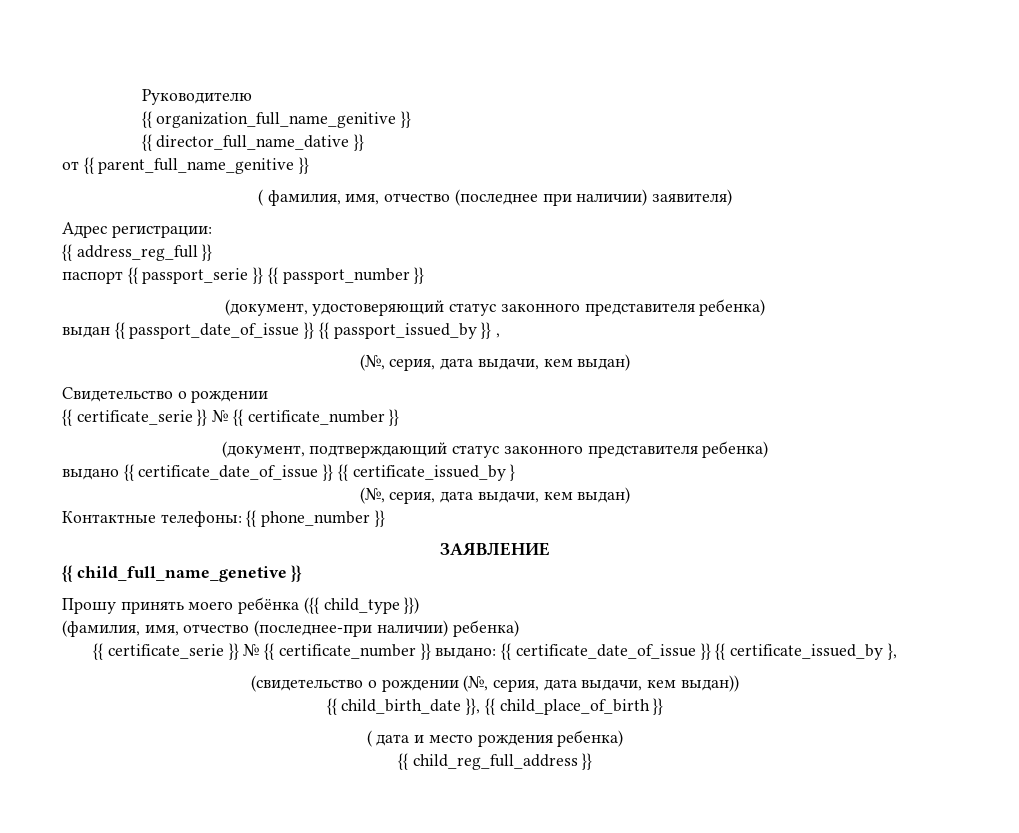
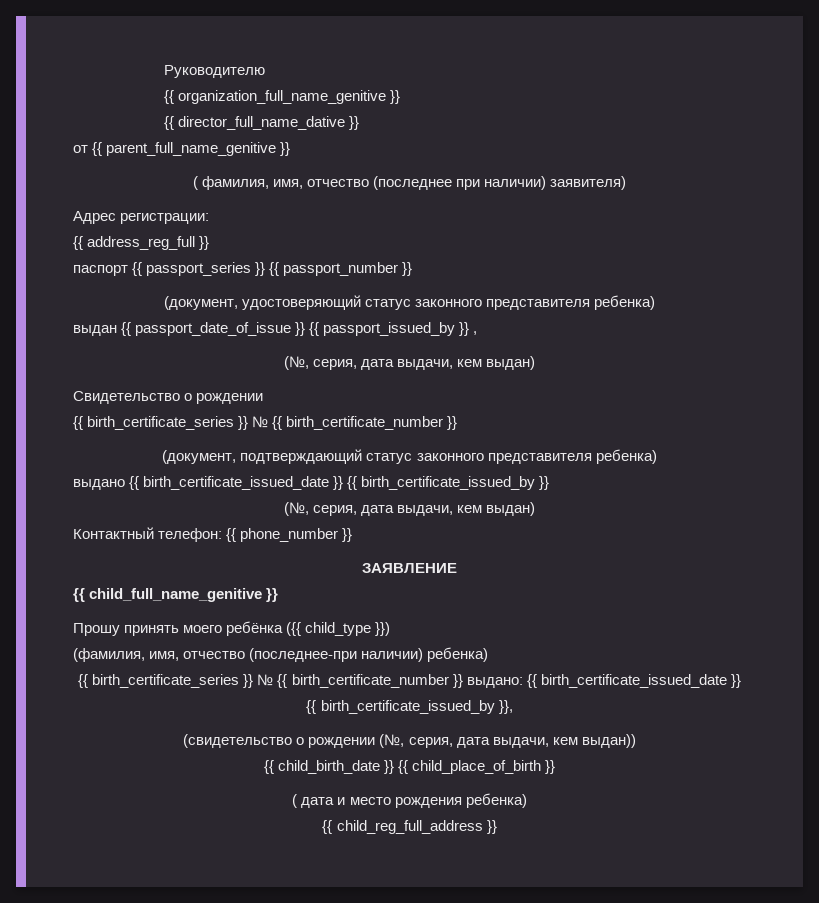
- паспорт {{ passport_serie }} {{ passport_number }}
+ паспорт {{ passport_series }} {{ passport_number }}
  Свидетельство о рождении
- {{ certificate_serie }} № {{ certificate_number }}
+ {{ birth_certificate_series }} № {{ birth_certificate_number }}
- выдано {{ certificate_date_of_issue }} {{ certificate_issued_by }
+ выдано {{ birth_certificate_issued_date }} {{ birth_certificate_issued_by }}
  (№, серия, дата выдачи, кем выдан)
- Контактные телефоны: {{ phone_number }}
+ Контактный телефон: {{ phone_number }}
- {{ child_full_name_genetive }}
+ {{ child_full_name_genitive }}
- {{ certificate_serie }} № {{ certificate_number }} выдано: {{ certificate_date_of_issue }} {{ certificate_issued_by },
+ {{ birth_certificate_series }} № {{ birth_certificate_number }} выдано: {{ birth_certificate_issued_date }} {{ birth_certificate_issued_by }},
- {{ child_birth_date }}, {{ child_place_of_birth }}
+ {{ child_birth_date }} {{ child_place_of_birth }}

